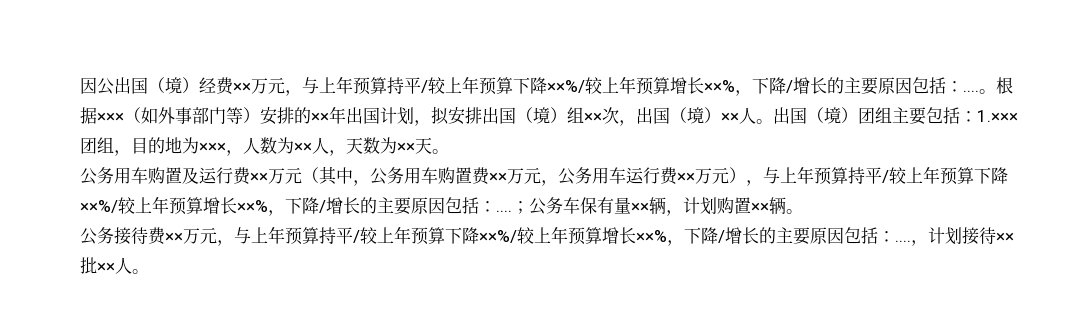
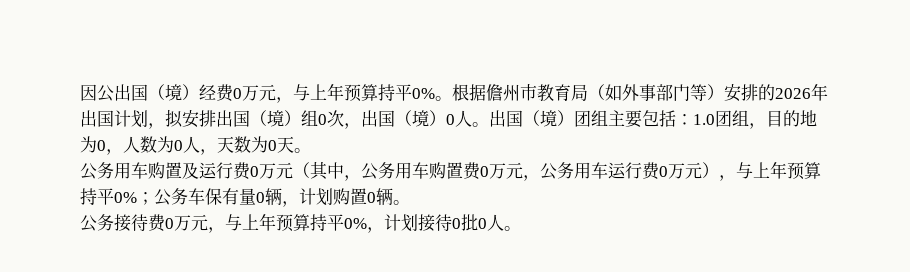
- 因公出国（境）经费××万元，与上年预算持平/较上年预算下降××%/较上年预算增长××%，下降/增长的主要原因包括：....。根据×××（如外事部门等）安排的××年出国计划，拟安排出国（境）组××次，出国（境）××人。
+ 因公出国（境）经费0万元，与上年预算持平0%。根据儋州市教育局（如外事部门等）安排的2026年出国计划，拟安排出国（境）组0次，出国（境）0人。
- 出国（境）团组主要包括：1.×××团组，目的地为×××，人数为××人，天数为××天。
+ 出国（境）团组主要包括：1.0团组，目的地为0，人数为0人，天数为0天。
- 公务用车购置及运行费××万元（其中，公务用车购置费××万元，公务用车运行费××万元），与上年预算持平/较上年预算下降××%/较上年预算增长××%，下降/增长的主要原因包括：....；公务车保有量××辆，计划购置××辆。
+ 公务用车购置及运行费0万元（其中，公务用车购置费0万元，公务用车运行费0万元），与上年预算持平0%；公务车保有量0辆，计划购置0辆。
- 公务接待费××万元，与上年预算持平/较上年预算下降××%/较上年预算增长××%，下降/增长的主要原因包括：....，计划接待××批××人。
+ 公务接待费0万元，与上年预算持平0%，计划接待0批0人。

